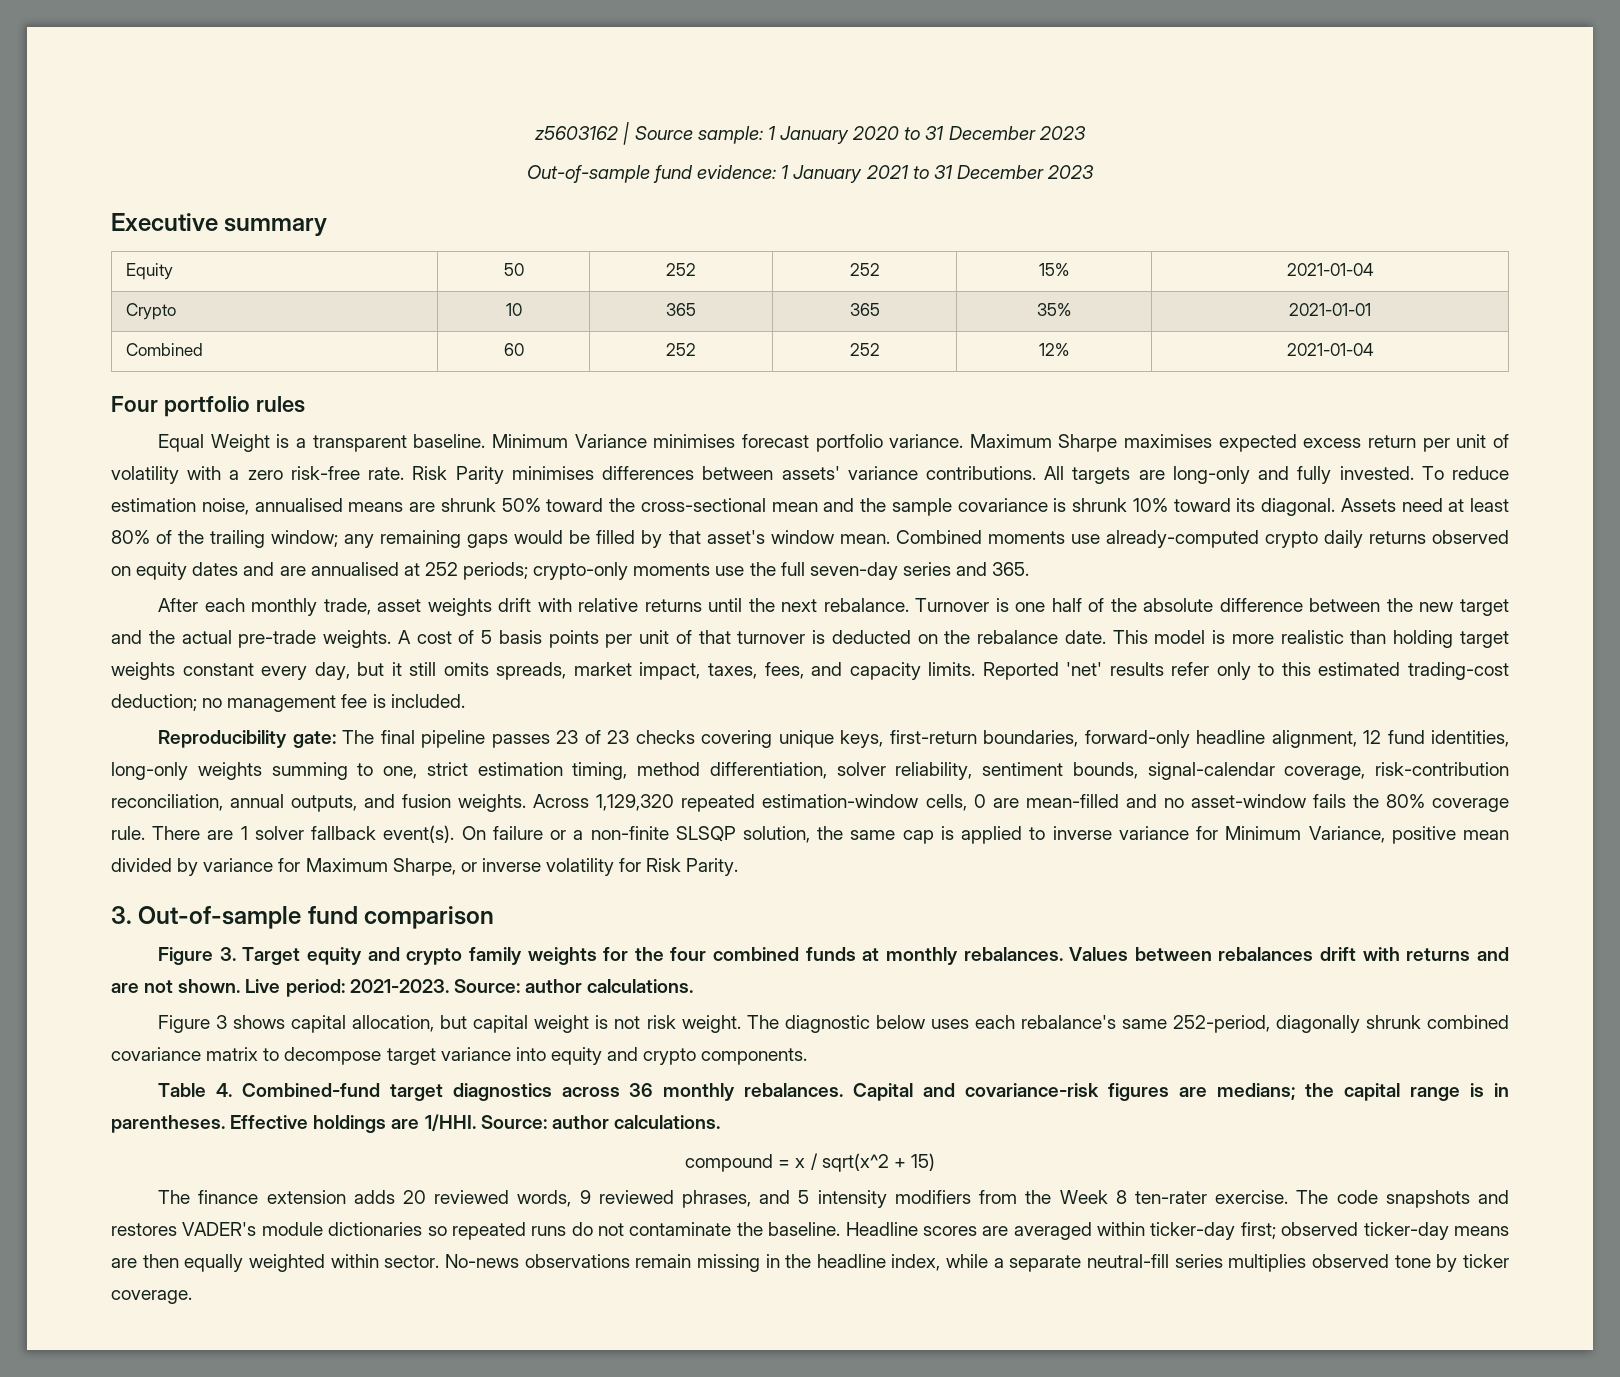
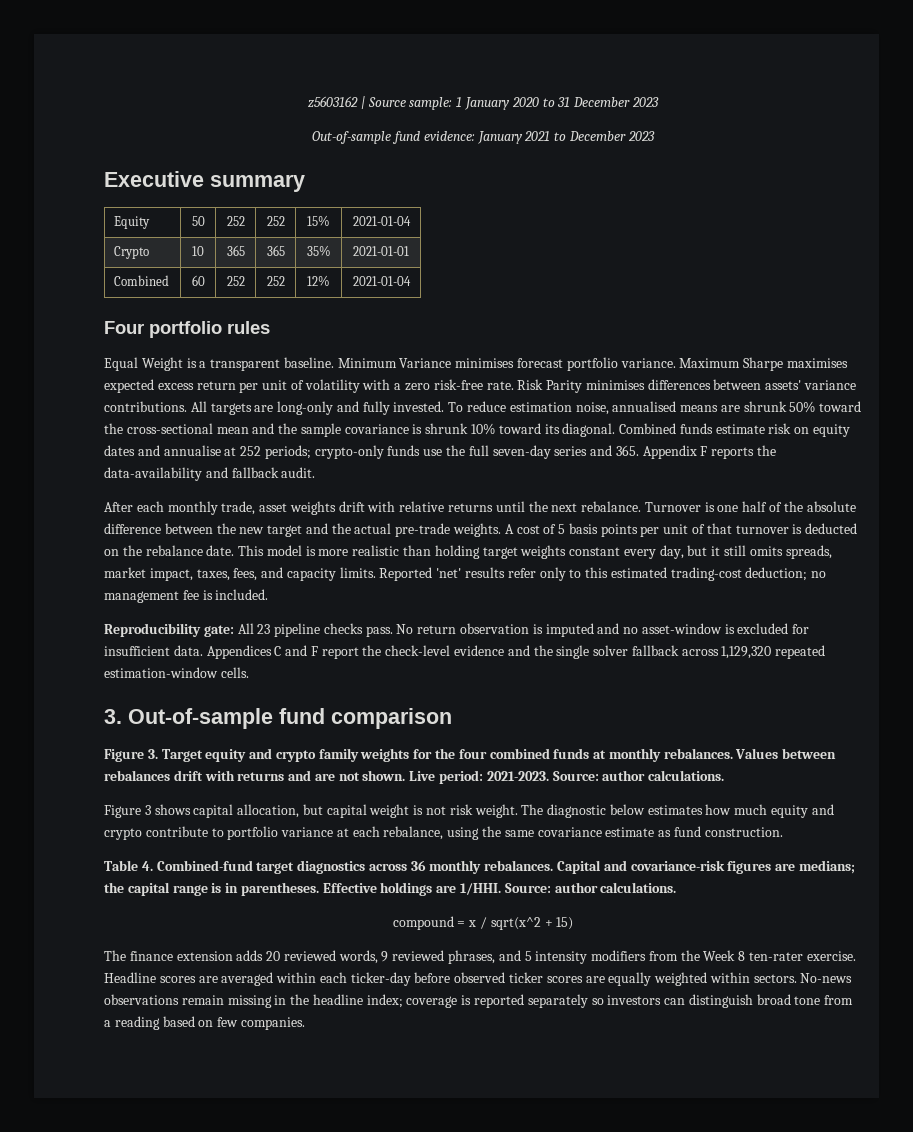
- Out-of-sample fund evidence: 1 January 2021 to 31 December 2023
+ Out-of-sample fund evidence: January 2021 to December 2023
- Assets need at least 80% of the trailing window; any remaining gaps would be filled by that asset's window mean. Combined moments use already-computed crypto daily returns observed on equity dates and are annualised at 252 periods; crypto-only moments use the full seven-day series and 365.
+ Combined funds estimate risk on equity dates and annualise at 252 periods; crypto-only funds use the full seven-day series and 365. Appendix F reports the data-availability and fallback audit.
- Reproducibility gate: The final pipeline passes 23 of 23 checks covering unique keys, first-return boundaries, forward-only headline alignment, 12 fund identities, long-only weights summing to one, strict estimation timing, method differentiation, solver reliability, sentiment bounds, signal-calendar coverage, risk-contribution reconciliation, annual outputs, and fusion weights. Across 1,129,320 repeated estimation-window cells, 0 are mean-filled and no asset-window fails the 80% coverage rule. There are 1 solver fallback event(s). On failure or a non-finite SLSQP solution, the same cap is applied to inverse variance for Minimum Variance, positive mean divided by variance for Maximum Sharpe, or inverse volatility for Risk Parity.
+ Reproducibility gate: All 23 pipeline checks pass. No return observation is imputed and no asset-window is excluded for insufficient data. Appendices C and F report the check-level evidence and the single solver fallback across 1,129,320 repeated estimation-window cells.
- The diagnostic below uses each rebalance's same 252-period, diagonally shrunk combined covariance matrix to decompose target variance into equity and crypto components.
+ The diagnostic below estimates how much equity and crypto contribute to portfolio variance at each rebalance, using the same covariance estimate as fund construction.
- The code snapshots and restores VADER's module dictionaries so repeated runs do not contaminate the baseline.
- Headline scores are averaged within ticker-day first; observed ticker-day means are then equally weighted within sector.
+ Headline scores are averaged within each ticker-day before observed ticker scores are equally weighted within sectors.
- No-news observations remain missing in the headline index, while a separate neutral-fill series multiplies observed tone by ticker coverage.
+ No-news observations remain missing in the headline index; coverage is reported separately so investors can distinguish broad tone from a reading based on few companies.

